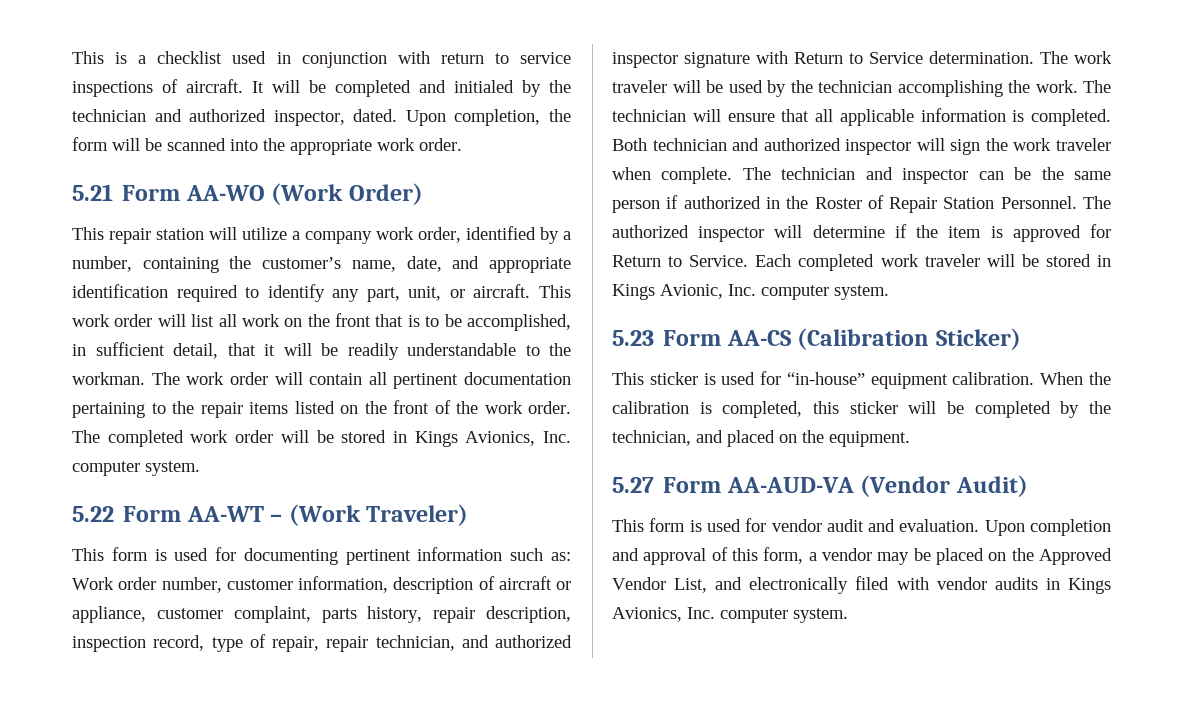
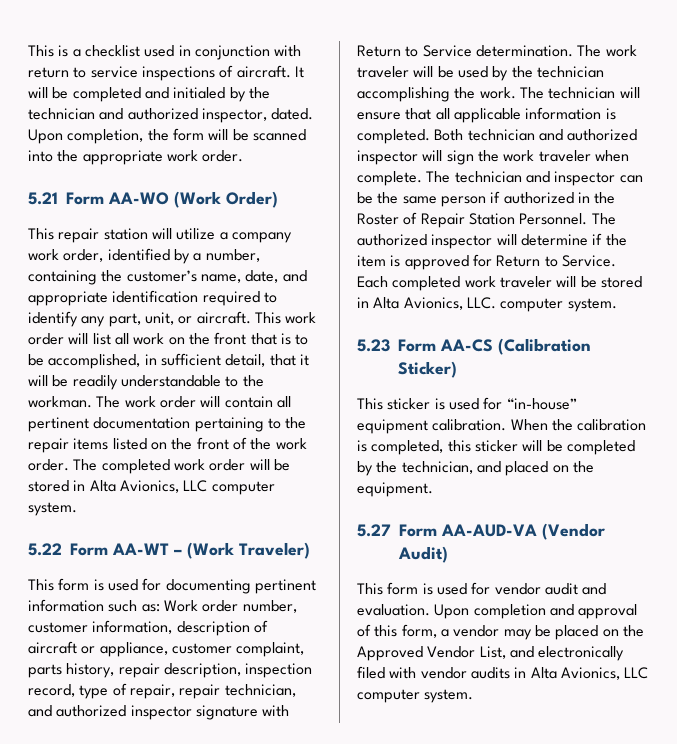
- The completed work order will be stored in Kings Avionics, Inc. computer system.
+ The completed work order will be stored in Alta Avionics, LLC computer system.
- Each completed work traveler will be stored in Kings Avionic, Inc. computer system.
+ Each completed work traveler will be stored in Alta Avionics, LLC. computer system.
- Upon completion and approval of this form, a vendor may be placed on the Approved Vendor List, and electronically filed with vendor audits in Kings Avionics, Inc. computer system.
+ Upon completion and approval of this form, a vendor may be placed on the Approved Vendor List, and electronically filed with vendor audits in Alta Avionics, LLC computer system.

